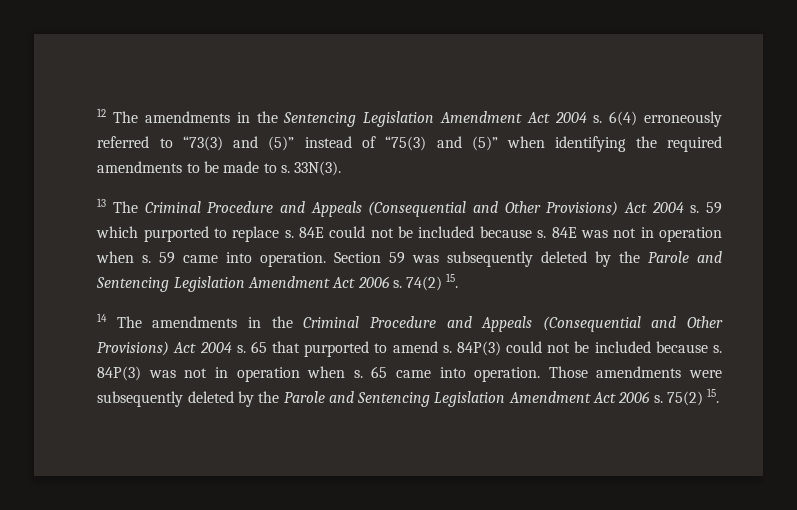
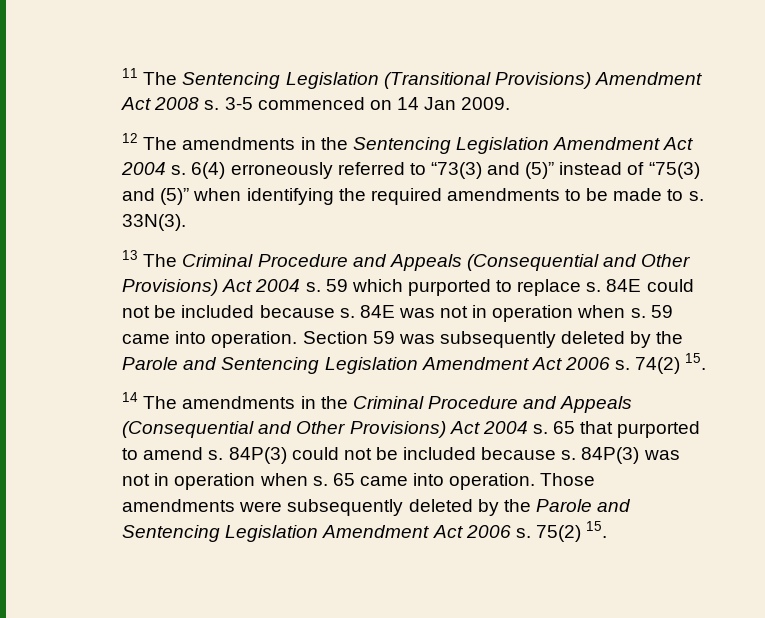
+ 11 The Sentencing Legislation (Transitional Provisions) Amendment Act 2008 s. 3-5 commenced on 14 Jan 2009.

